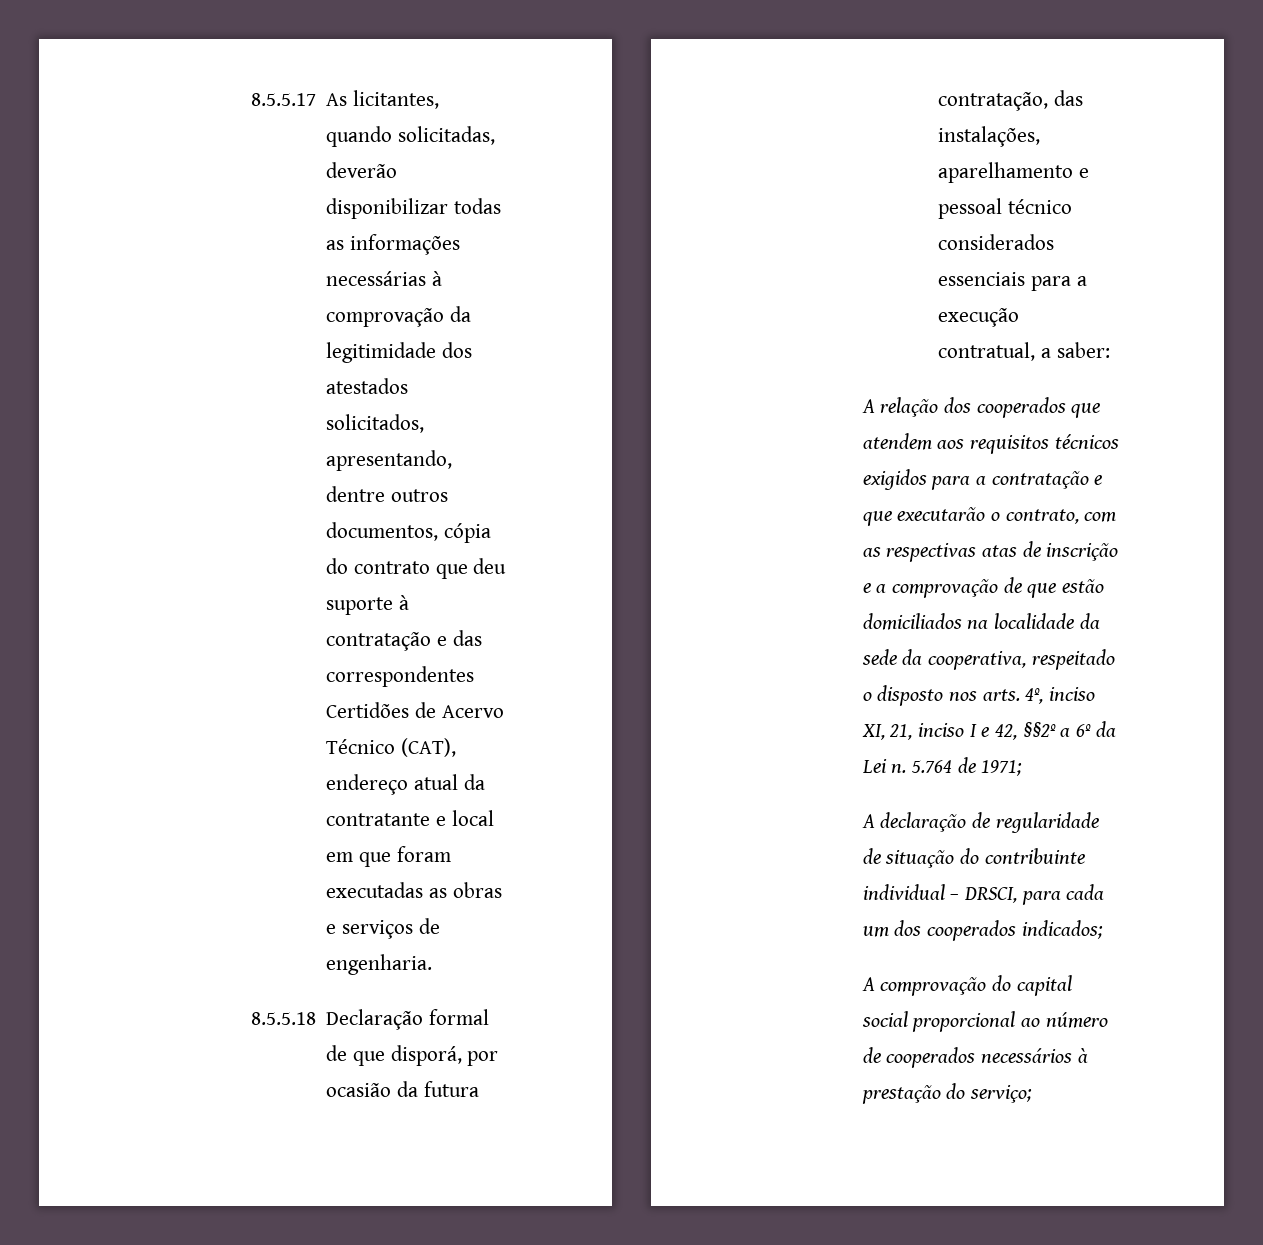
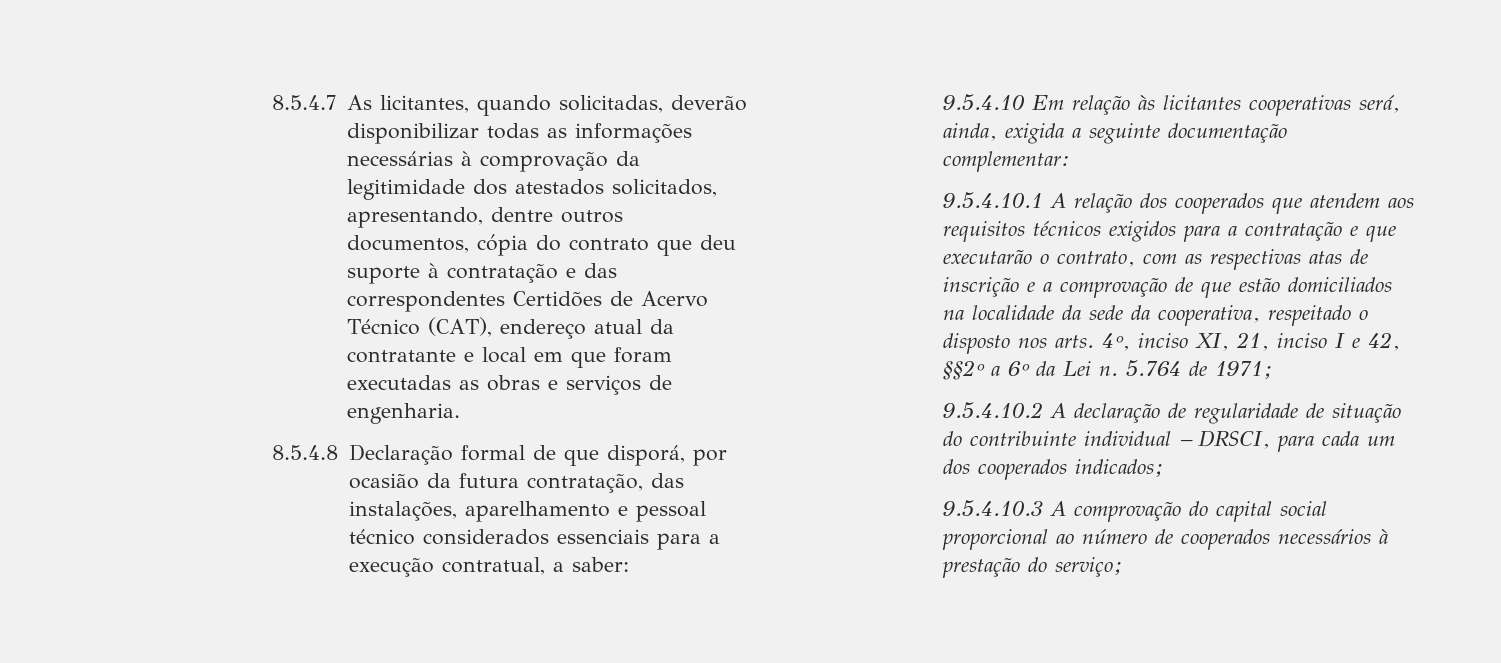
- 8.5.5.17 As licitantes, quando solicitadas, deverão disponibilizar todas as informações necessárias à comprovação da legitimidade dos atestados solicitados, apresentando, dentre outros documentos, cópia do contrato que deu suporte à contratação e das correspondentes Certidões de Acervo Técnico (CAT), endereço atual da contratante e local em que foram executadas as obras e serviços de engenharia.
+ 8.5.4.7 As licitantes, quando solicitadas, deverão disponibilizar todas as informações necessárias à comprovação da legitimidade dos atestados solicitados, apresentando, dentre outros documentos, cópia do contrato que deu suporte à contratação e das correspondentes Certidões de Acervo Técnico (CAT), endereço atual da contratante e local em que foram executadas as obras e serviços de engenharia.
- 8.5.5.18 Declaração formal de que disporá, por ocasião da futura contratação, das instalações, aparelhamento e pessoal técnico considerados essenciais para a execução contratual, a saber:
+ 8.5.4.8 Declaração formal de que disporá, por ocasião da futura contratação, das instalações, aparelhamento e pessoal técnico considerados essenciais para a execução contratual, a saber:
- A relação dos cooperados que atendem aos requisitos técnicos exigidos para a contratação e que executarão o contrato, com as respectivas atas de inscrição e a comprovação de que estão domiciliados na localidade da sede da cooperativa, respeitado o disposto nos arts. 4º, inciso XI, 21, inciso I e 42, §§2º a 6º da Lei n.
+ 9.5.4.10 Em relação às licitantes cooperativas será, ainda, exigida a seguinte documentação complementar:
+ 9.5.4.10.1 A relação dos cooperados que atendem aos requisitos técnicos exigidos para a contratação e que executarão o contrato, com as respectivas atas de inscrição e a comprovação de que estão domiciliados na localidade da sede da cooperativa, respeitado o disposto nos arts. 4º, inciso XI, 21, inciso I e 42, §§2º a 6º da Lei n.
- A declaração de regularidade de situação do contribuinte individual – DRSCI, para cada um dos cooperados indicados;
+ 9.5.4.10.2 A declaração de regularidade de situação do contribuinte individual – DRSCI, para cada um dos cooperados indicados;
- A comprovação do capital social proporcional ao número de cooperados necessários à prestação do serviço;
+ 9.5.4.10.3 A comprovação do capital social proporcional ao número de cooperados necessários à prestação do serviço;

